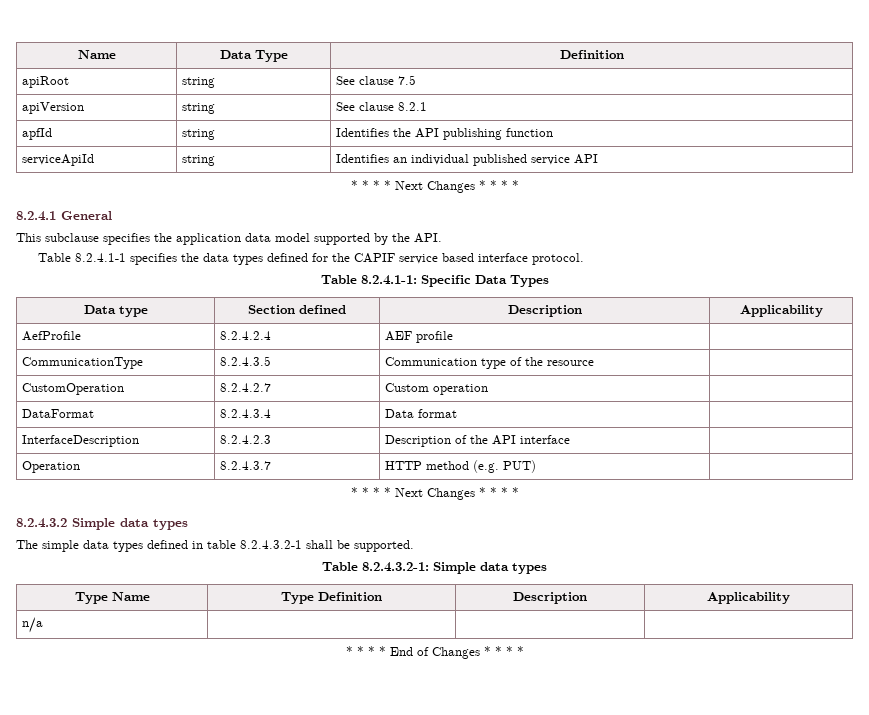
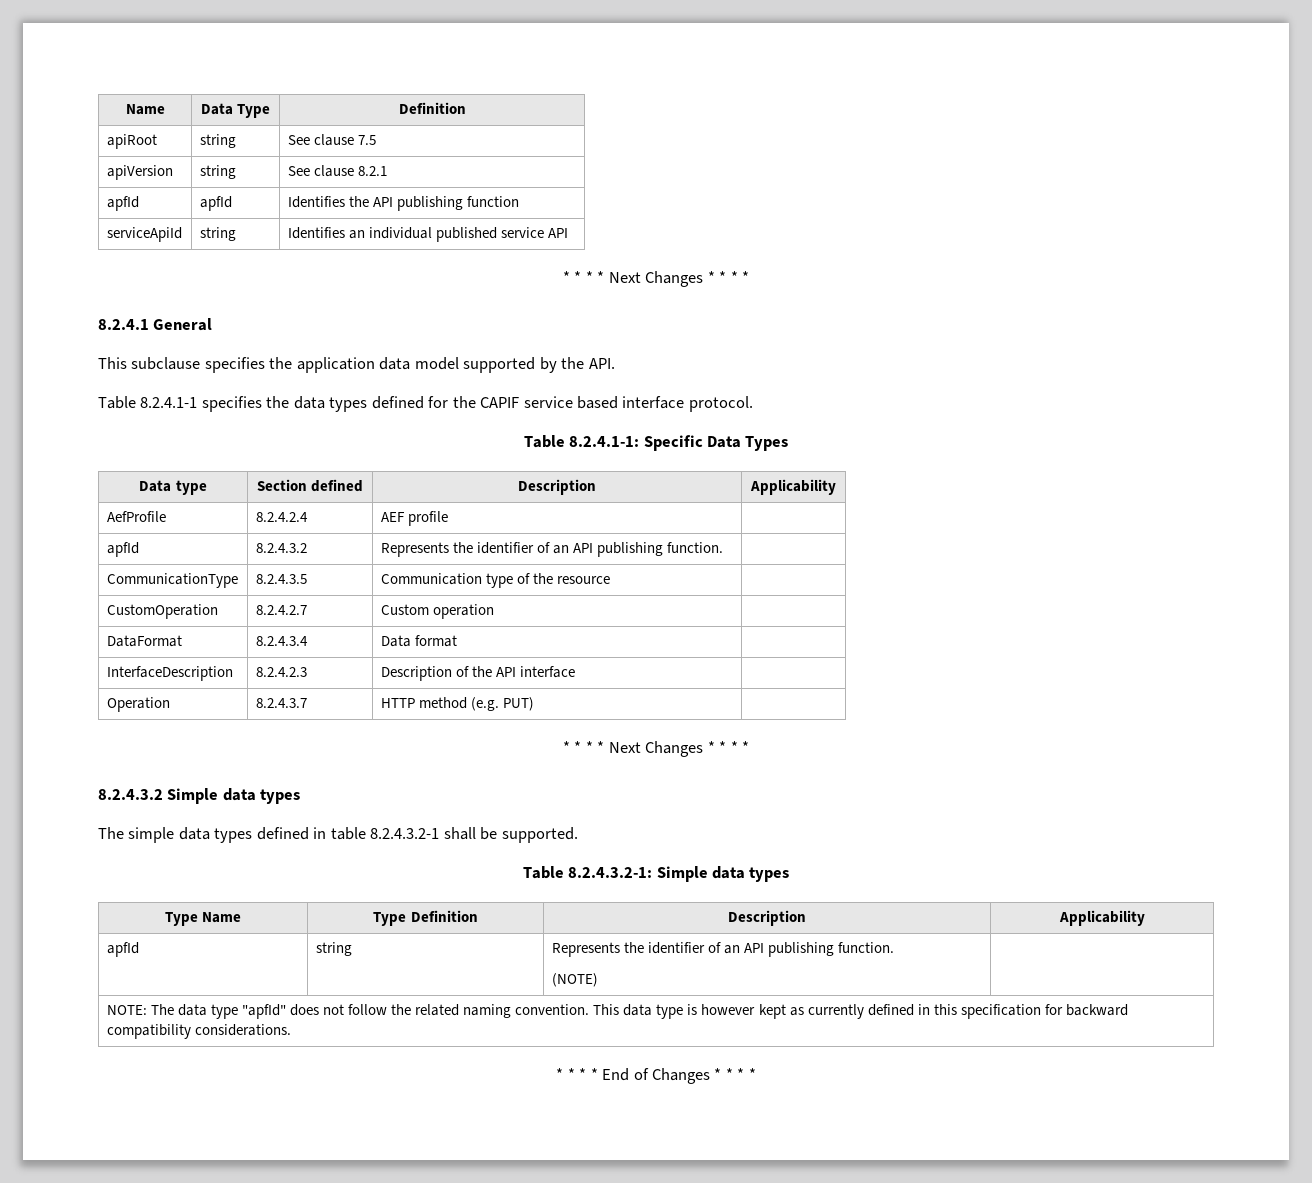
- apfId | string | Identifies the API publishing function
+ apfId | apfId | Identifies the API publishing function
+ apfId | 8.2.4.3.2 | Represents the identifier of an API publishing function. |
- n/a | | |
+ apfId | string | Represents the identifier of an API publishing function.
+ (NOTE) |
+ NOTE: The data type "apfId" does not follow the related naming convention. This data type is however kept as currently defined in this specification for backward compatibility considerations.

